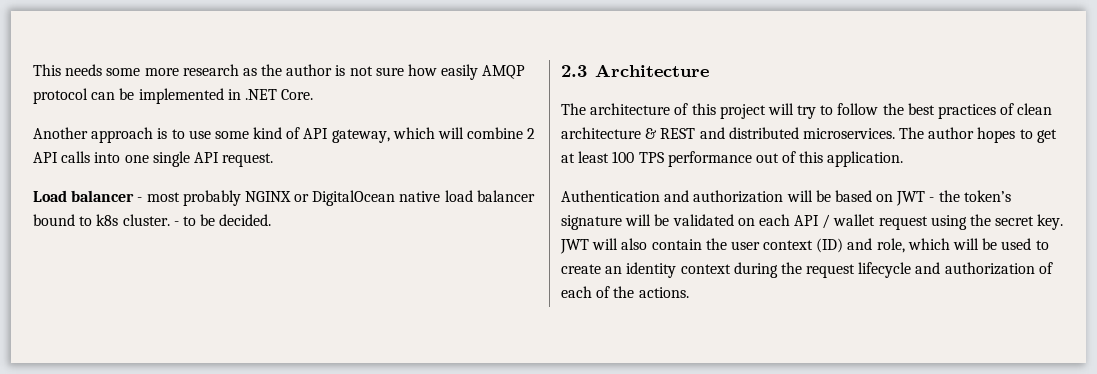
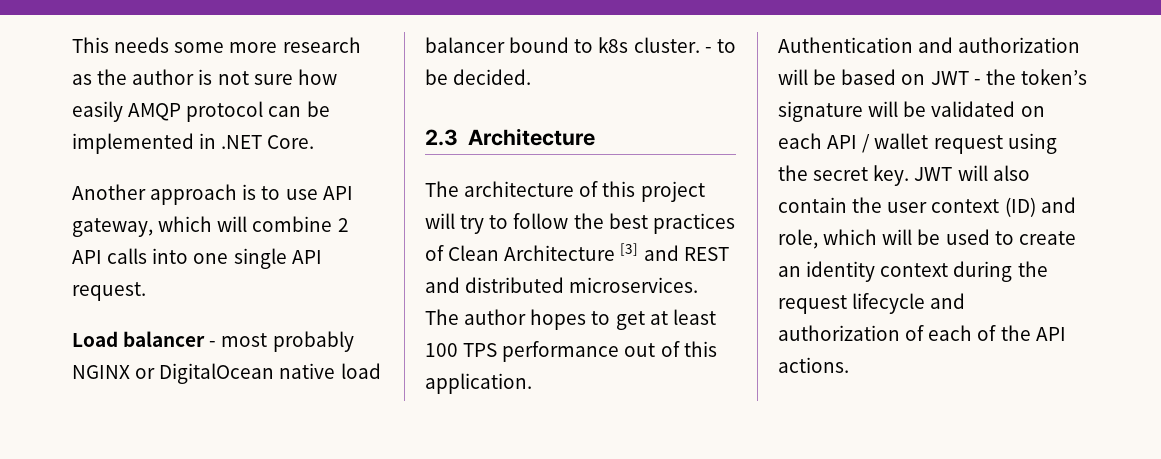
- Another approach is to use some kind of API gateway, which will combine 2 API calls into one single API request.
+ Another approach is to use API gateway, which will combine 2 API calls into one single API request.
- The architecture of this project will try to follow the best practices of clean architecture & REST and distributed microservices.
+ The architecture of this project will try to follow the best practices of Clean Architecture [3] and REST and distributed microservices.
- JWT will also contain the user context (ID) and role, which will be used to create an identity context during the request lifecycle and authorization of each of the actions.
+ JWT will also contain the user context (ID) and role, which will be used to create an identity context during the request lifecycle and authorization of each of the API actions.

